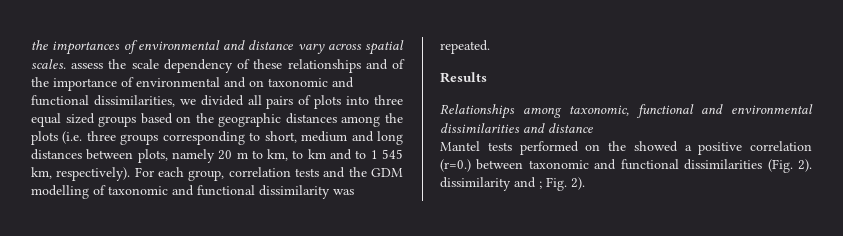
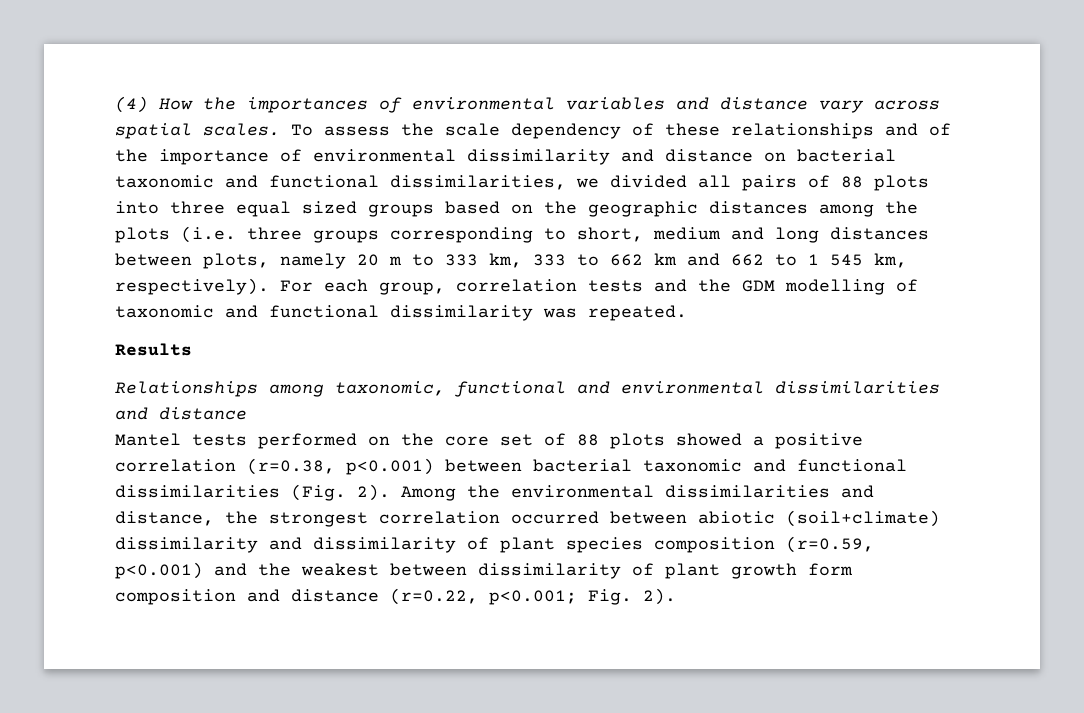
- the importances of environmental and distance vary across spatial scales. assess the scale dependency of these relationships and of the importance of environmental and on taxonomic and functional dissimilarities, we divided all pairs of plots into three equal sized groups based on the geographic distances among the plots (i.e. three groups corresponding to short, medium and long distances between plots, namely 20 m to km, to km and to 1 545 km, respectively).
+ (4) How the importances of environmental variables and distance vary across spatial scales. To assess the scale dependency of these relationships and of the importance of environmental dissimilarity and distance on bacterial taxonomic and functional dissimilarities, we divided all pairs of 88 plots into three equal sized groups based on the geographic distances among the plots (i.e. three groups corresponding to short, medium and long distances between plots, namely 20 m to 333 km, 333 to 662 km and 662 to 1 545 km, respectively).
- Mantel tests performed on the showed a positive correlation (r=0.) between taxonomic and functional dissimilarities (Fig. 2). dissimilarity and ; Fig. 2).
+ Mantel tests performed on the core set of 88 plots showed a positive correlation (r=0.38, p<0.001) between bacterial taxonomic and functional dissimilarities (Fig. 2). Among the environmental dissimilarities and distance, the strongest correlation occurred between abiotic (soil+climate) dissimilarity and dissimilarity of plant species composition (r=0.59, p<0.001) and the weakest between dissimilarity of plant growth form composition and distance (r=0.22, p<0.001; Fig. 2).

